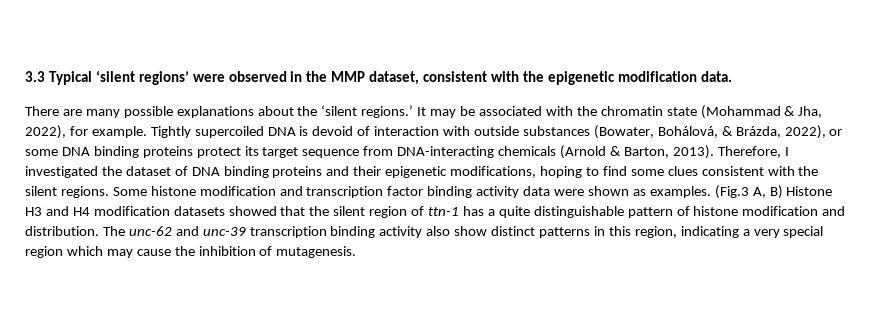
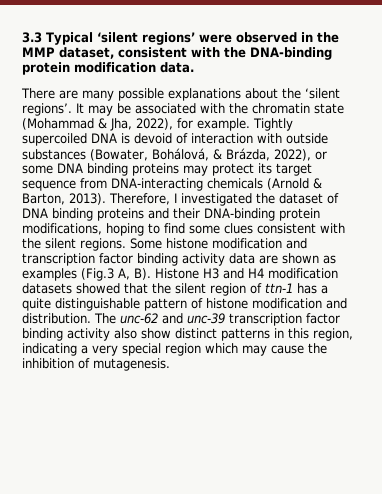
- 3.3 Typical ‘silent regions’ were observed in the MMP dataset, consistent with the epigenetic modification data.
+ 3.3 Typical ‘silent regions’ were observed in the MMP dataset, consistent with the DNA-binding protein modification data.
- There are many possible explanations about the ‘silent regions.’
+ There are many possible explanations about the ‘silent regions’.
- Tightly supercoiled DNA is devoid of interaction with outside substances (Bowater, Bohálová, & Brázda, 2022), or some DNA binding proteins protect its target sequence from DNA-interacting chemicals (Arnold & Barton, 2013).
+ Tightly supercoiled DNA is devoid of interaction with outside substances (Bowater, Bohálová, & Brázda, 2022), or some DNA binding proteins may protect its target sequence from DNA-interacting chemicals (Arnold & Barton, 2013).
- Therefore, I investigated the dataset of DNA binding proteins and their epigenetic modifications, hoping to find some clues consistent with the silent regions.
+ Therefore, I investigated the dataset of DNA binding proteins and their DNA-binding protein modifications, hoping to find some clues consistent with the silent regions.
- Some histone modification and transcription factor binding activity data were shown as examples. (Fig.3 A, B) Histone H3 and H4 modification datasets showed that the silent region of ttn-1 has a quite distinguishable pattern of histone modification and distribution.
+ Some histone modification and transcription factor binding activity data are shown as examples (Fig.3 A, B). Histone H3 and H4 modification datasets showed that the silent region of ttn-1 has a quite distinguishable pattern of histone modification and distribution.
- The unc-62 and unc-39 transcription binding activity also show distinct patterns in this region, indicating a very special region which may cause the inhibition of mutagenesis.
+ The unc-62 and unc-39 transcription factor binding activity also show distinct patterns in this region, indicating a very special region which may cause the inhibition of mutagenesis.

